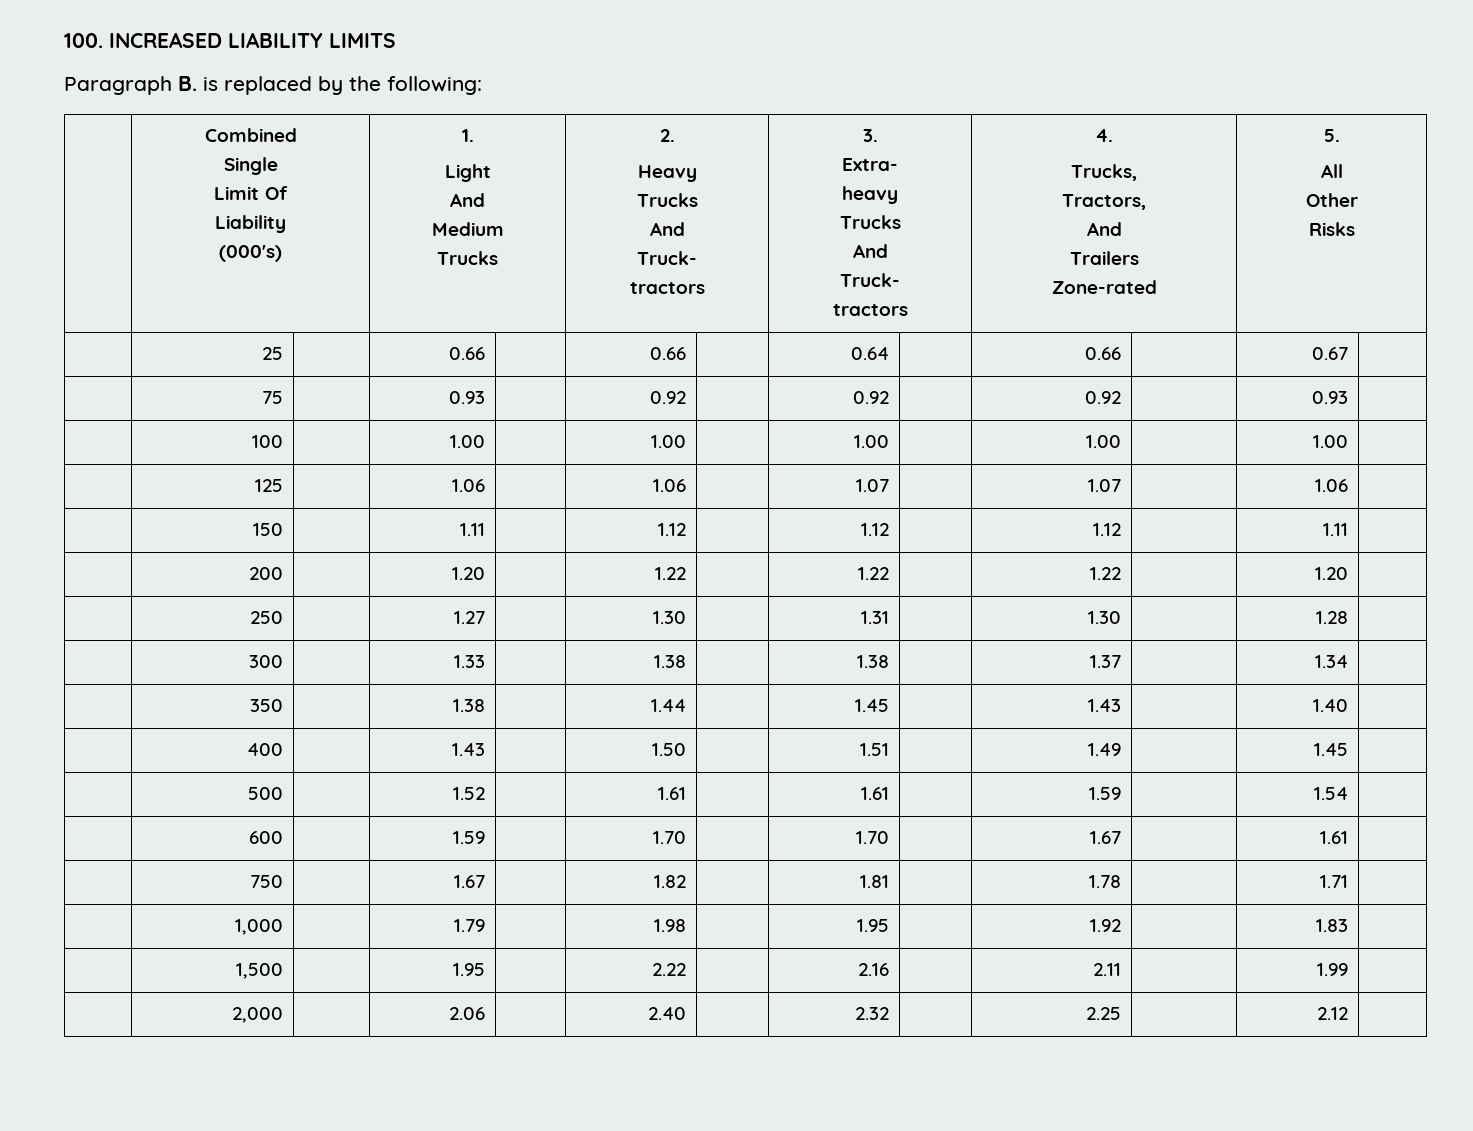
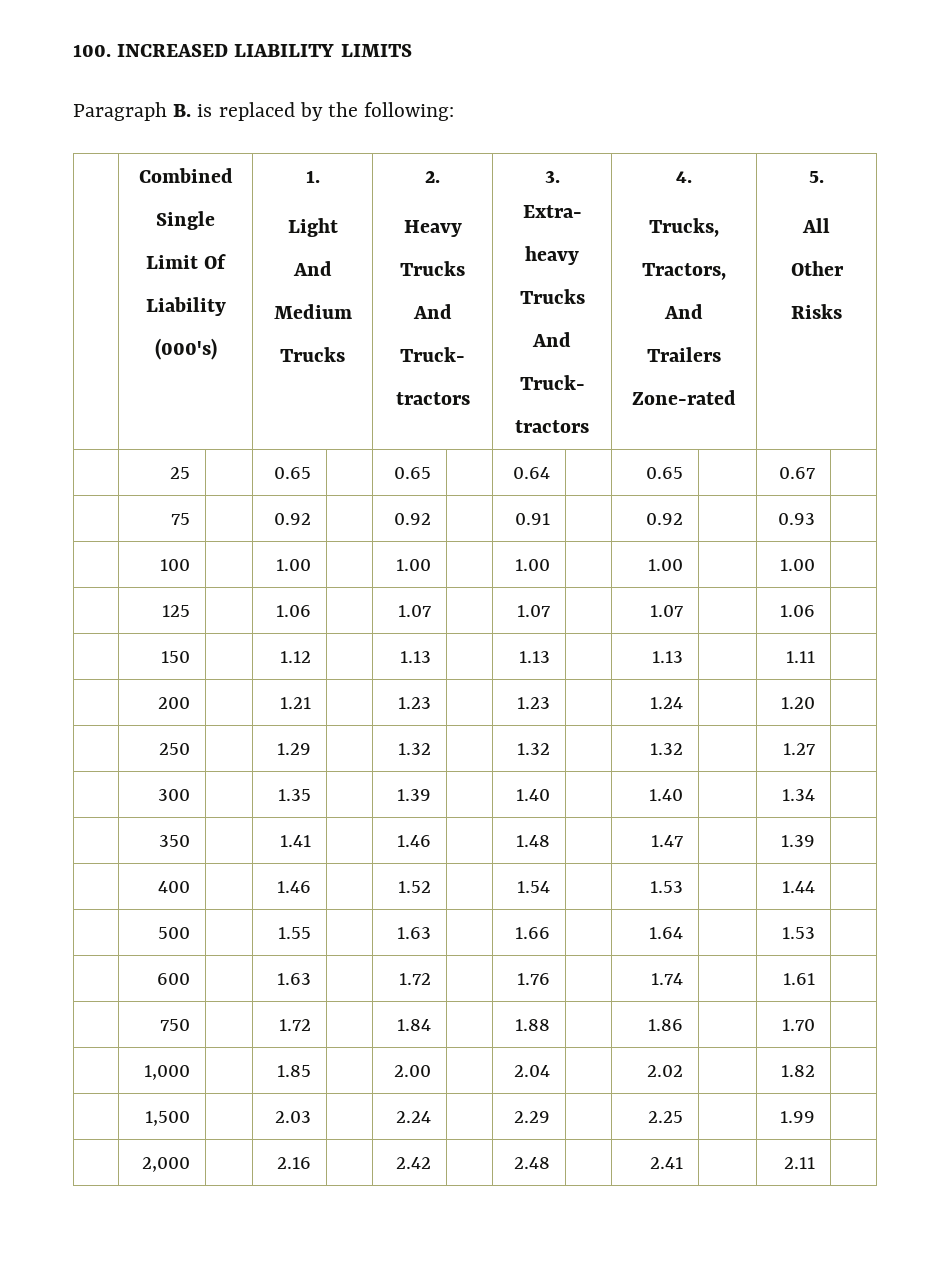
- | 25 | | 0.66 | | 0.66 | | 0.64 | | 0.66 | | 0.67 |
+ | 25 | | 0.65 | | 0.65 | | 0.64 | | 0.65 | | 0.67 |
- | 75 | | 0.93 | | 0.92 | | 0.92 | | 0.92 | | 0.93 |
+ | 75 | | 0.92 | | 0.92 | | 0.91 | | 0.92 | | 0.93 |
- | 125 | | 1.06 | | 1.06 | | 1.07 | | 1.07 | | 1.06 |
+ | 125 | | 1.06 | | 1.07 | | 1.07 | | 1.07 | | 1.06 |
- | 150 | | 1.11 | | 1.12 | | 1.12 | | 1.12 | | 1.11 |
+ | 150 | | 1.12 | | 1.13 | | 1.13 | | 1.13 | | 1.11 |
- | 200 | | 1.20 | | 1.22 | | 1.22 | | 1.22 | | 1.20 |
- | 250 | | 1.27 | | 1.30 | | 1.31 | | 1.30 | | 1.28 |
- | 300 | | 1.33 | | 1.38 | | 1.38 | | 1.37 | | 1.34 |
- | 350 | | 1.38 | | 1.44 | | 1.45 | | 1.43 | | 1.40 |
- | 400 | | 1.43 | | 1.50 | | 1.51 | | 1.49 | | 1.45 |
- | 500 | | 1.52 | | 1.61 | | 1.61 | | 1.59 | | 1.54 |
- | 600 | | 1.59 | | 1.70 | | 1.70 | | 1.67 | | 1.61 |
- | 750 | | 1.67 | | 1.82 | | 1.81 | | 1.78 | | 1.71 |
- | 1,000 | | 1.79 | | 1.98 | | 1.95 | | 1.92 | | 1.83 |
- | 1,500 | | 1.95 | | 2.22 | | 2.16 | | 2.11 | | 1.99 |
- | 2,000 | | 2.06 | | 2.40 | | 2.32 | | 2.25 | | 2.12 |
+ | 200 | | 1.21 | | 1.23 | | 1.23 | | 1.24 | | 1.20 |
+ | 250 | | 1.29 | | 1.32 | | 1.32 | | 1.32 | | 1.27 |
+ | 300 | | 1.35 | | 1.39 | | 1.40 | | 1.40 | | 1.34 |
+ | 350 | | 1.41 | | 1.46 | | 1.48 | | 1.47 | | 1.39 |
+ | 400 | | 1.46 | | 1.52 | | 1.54 | | 1.53 | | 1.44 |
+ | 500 | | 1.55 | | 1.63 | | 1.66 | | 1.64 | | 1.53 |
+ | 600 | | 1.63 | | 1.72 | | 1.76 | | 1.74 | | 1.61 |
+ | 750 | | 1.72 | | 1.84 | | 1.88 | | 1.86 | | 1.70 |
+ | 1,000 | | 1.85 | | 2.00 | | 2.04 | | 2.02 | | 1.82 |
+ | 1,500 | | 2.03 | | 2.24 | | 2.29 | | 2.25 | | 1.99 |
+ | 2,000 | | 2.16 | | 2.42 | | 2.48 | | 2.41 | | 2.11 |

